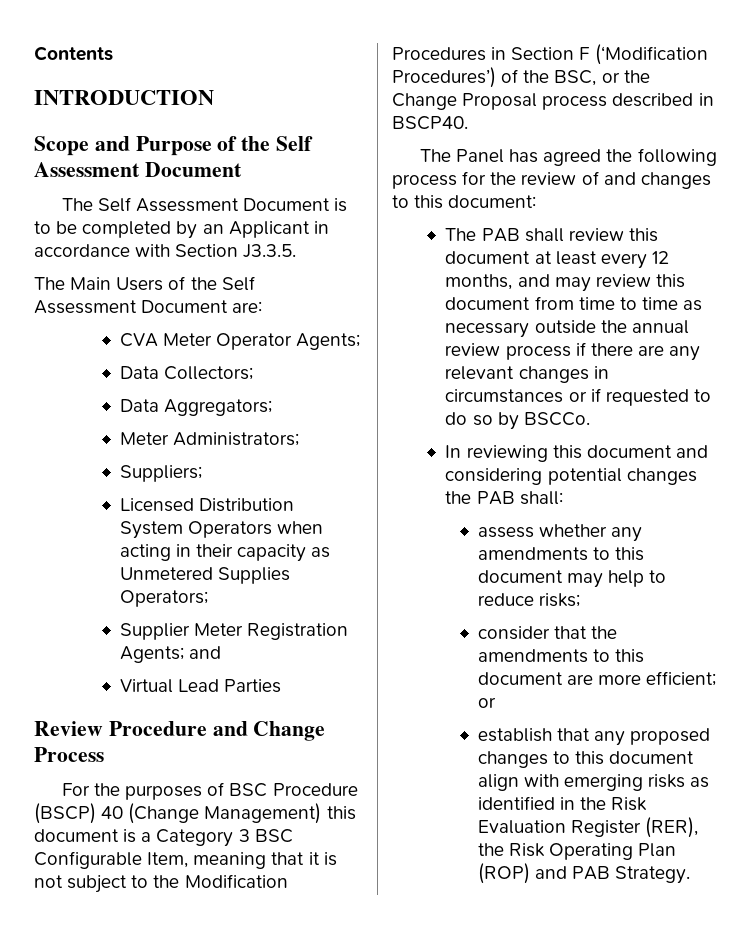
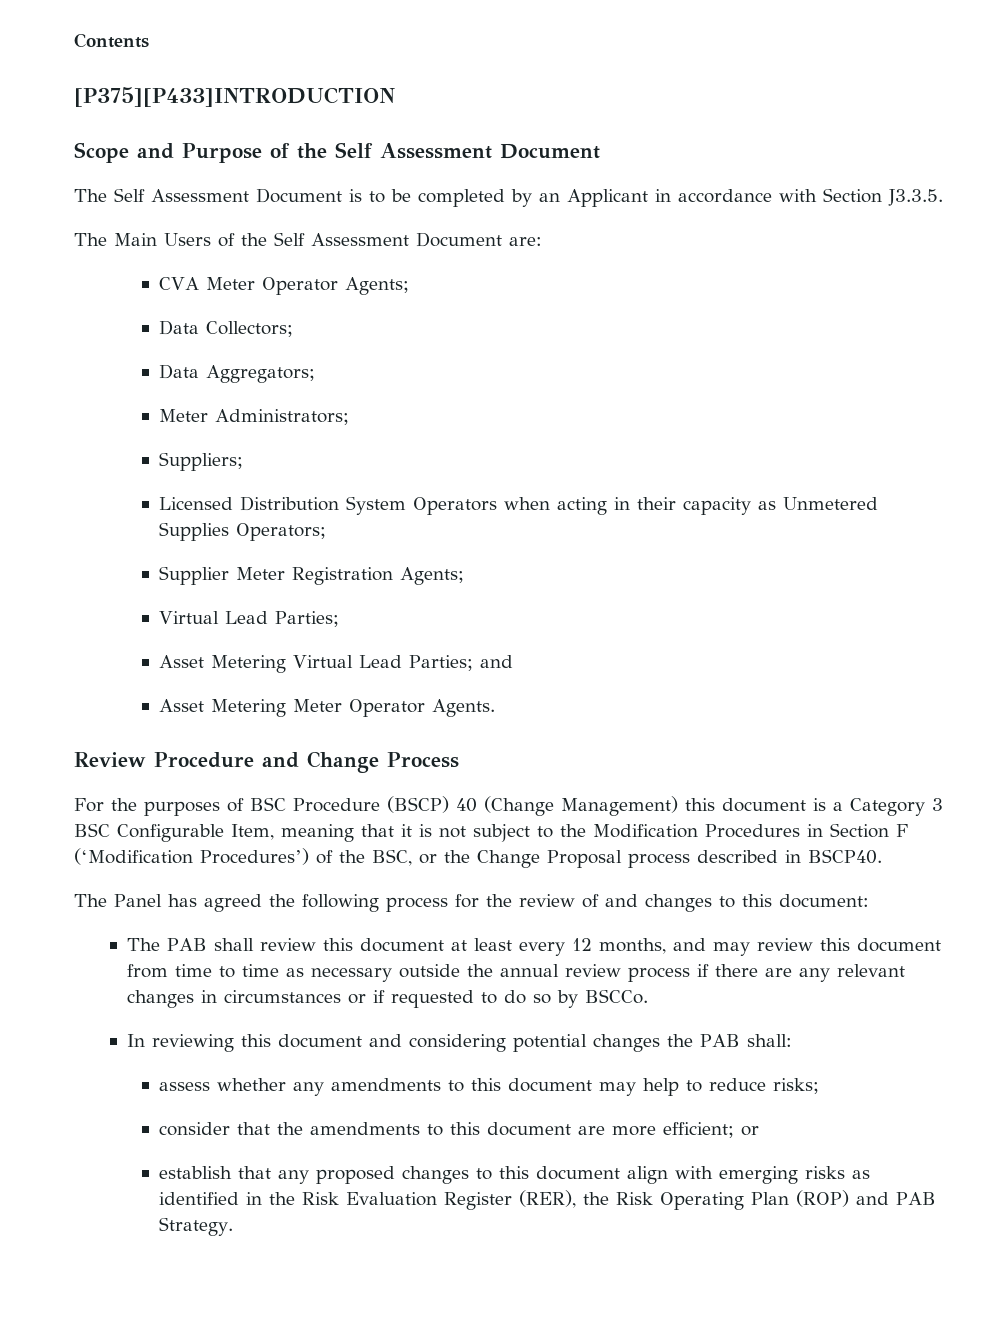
- INTRODUCTION
+ [P375][P433]INTRODUCTION
- Supplier Meter Registration Agents; and
- Virtual Lead Parties
+ Supplier Meter Registration Agents;
+ Virtual Lead Parties;
+ Asset Metering Virtual Lead Parties; and
+ Asset Metering Meter Operator Agents.

